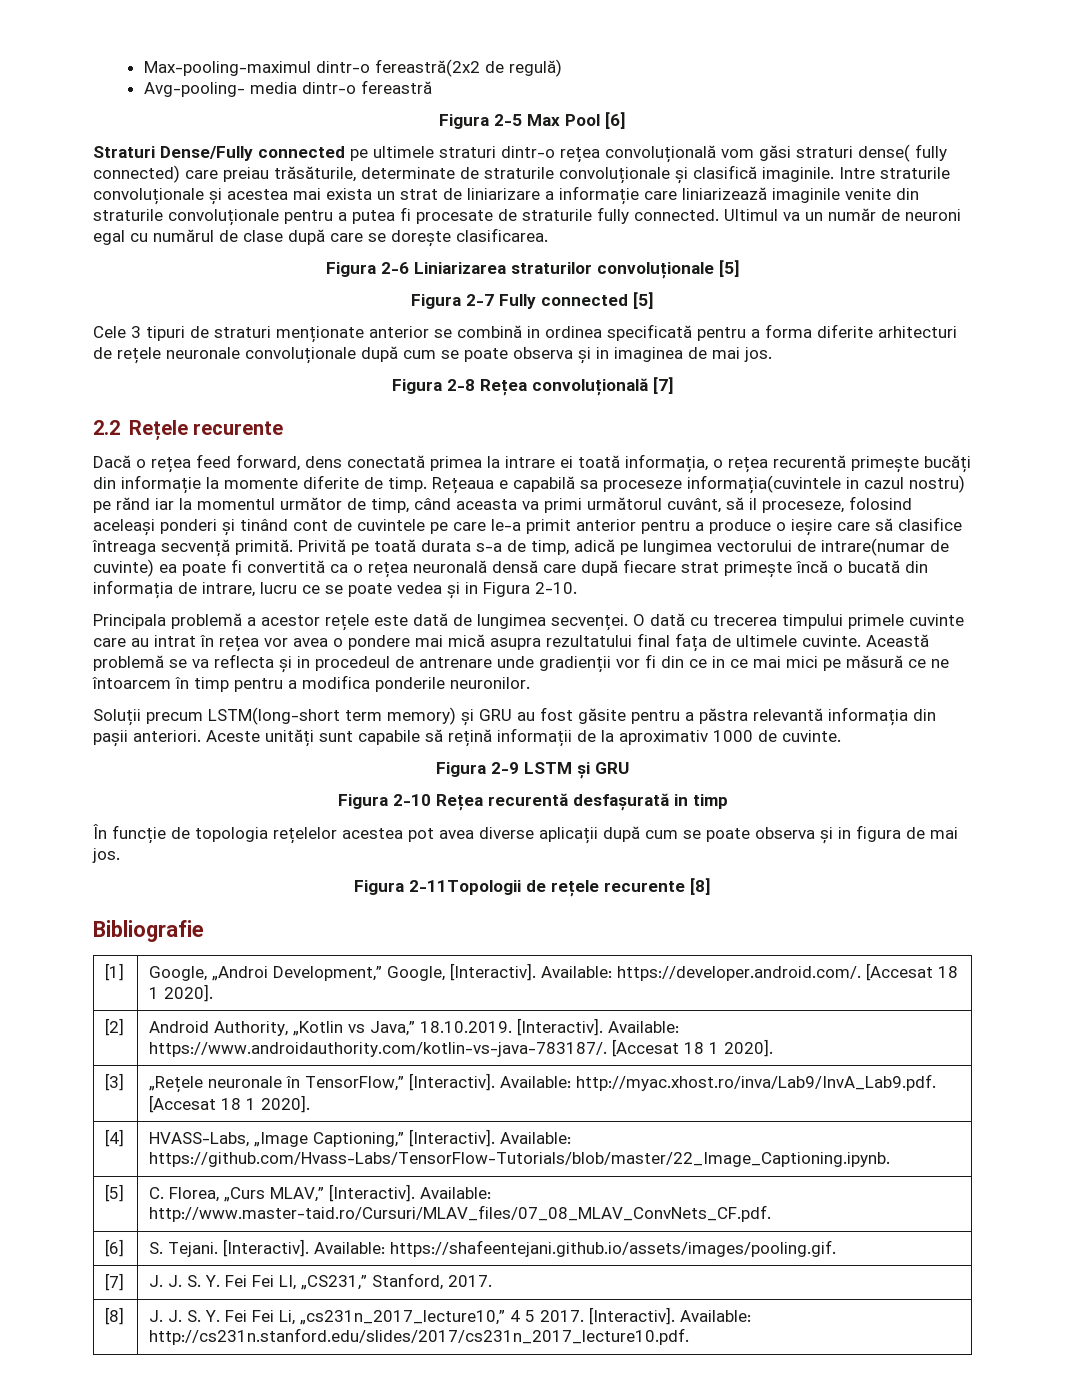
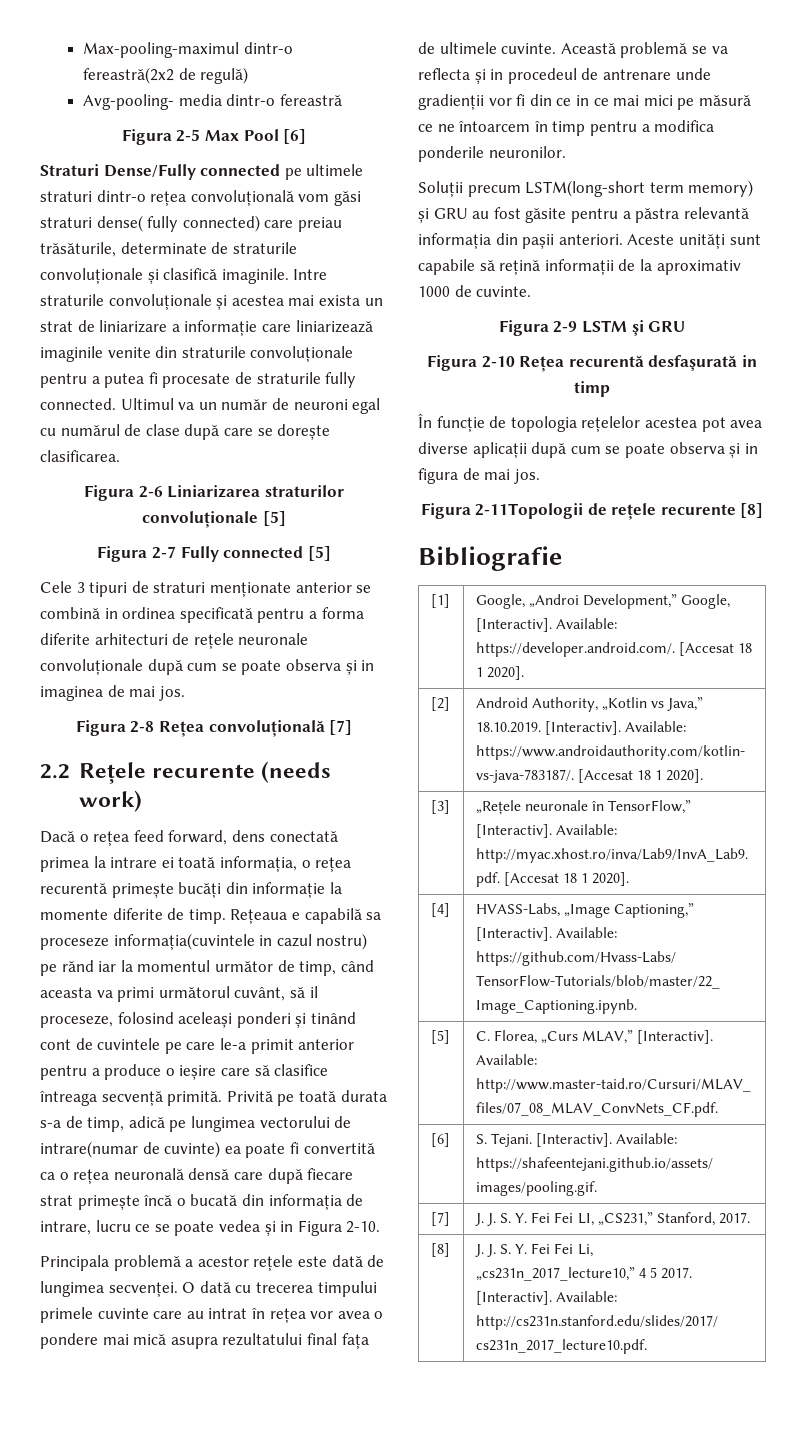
- 2.2 Rețele recurente
+ 2.2 Rețele recurente (needs work)

